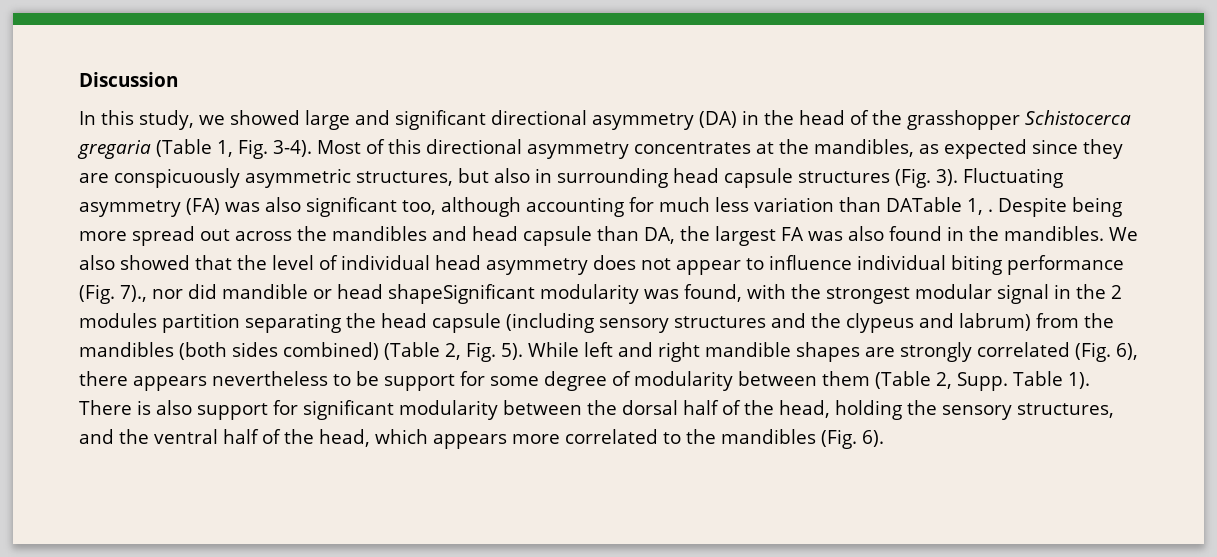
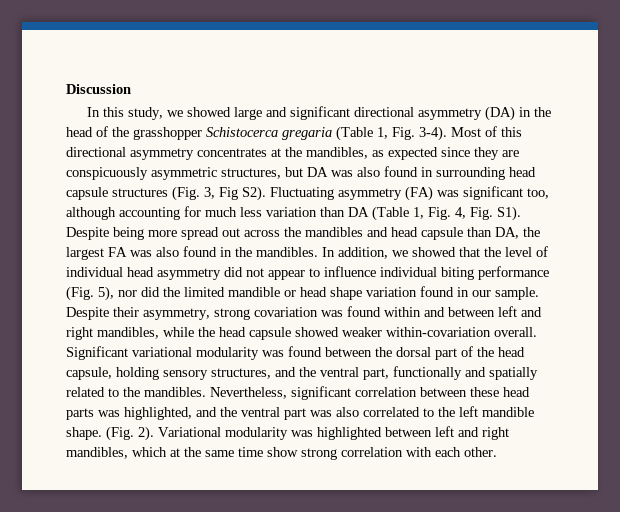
- Most of this directional asymmetry concentrates at the mandibles, as expected since they are conspicuously asymmetric structures, but also in surrounding head capsule structures (Fig. 3). Fluctuating asymmetry (FA) was also significant too, although accounting for much less variation than DATable 1, . Despite being more spread out across the mandibles and head capsule than DA, the largest FA was also found in the mandibles.
+ Most of this directional asymmetry concentrates at the mandibles, as expected since they are conspicuously asymmetric structures, but DA was also found in surrounding head capsule structures (Fig. 3, Fig S2). Fluctuating asymmetry (FA) was significant too, although accounting for much less variation than DA (Table 1, Fig. 4, Fig. S1). Despite being more spread out across the mandibles and head capsule than DA, the largest FA was also found in the mandibles.
- We also showed that the level of individual head asymmetry does not appear to influence individual biting performance (Fig. 7)., nor did mandible or head shapeSignificant modularity was found, with the strongest modular signal in the 2 modules partition separating the head capsule (including sensory structures and the clypeus and labrum) from the mandibles (both sides combined) (Table 2, Fig. 5). While left and right mandible shapes are strongly correlated (Fig. 6), there appears nevertheless to be support for some degree of modularity between them (Table 2, Supp. Table 1). There is also support for significant modularity between the dorsal half of the head, holding the sensory structures, and the ventral half of the head, which appears more correlated to the mandibles (Fig. 6).
+ In addition, we showed that the level of individual head asymmetry did not appear to influence individual biting performance (Fig. 5), nor did the limited mandible or head shape variation found in our sample. Despite their asymmetry, strong covariation was found within and between left and right mandibles, while the head capsule showed weaker within-covariation overall. Significant variational modularity was found between the dorsal part of the head capsule, holding sensory structures, and the ventral part, functionally and spatially related to the mandibles. Nevertheless, significant correlation between these head parts was highlighted, and the ventral part was also correlated to the left mandible shape. (Fig. 2). Variational modularity was highlighted between left and right mandibles, which at the same time show strong correlation with each other.

